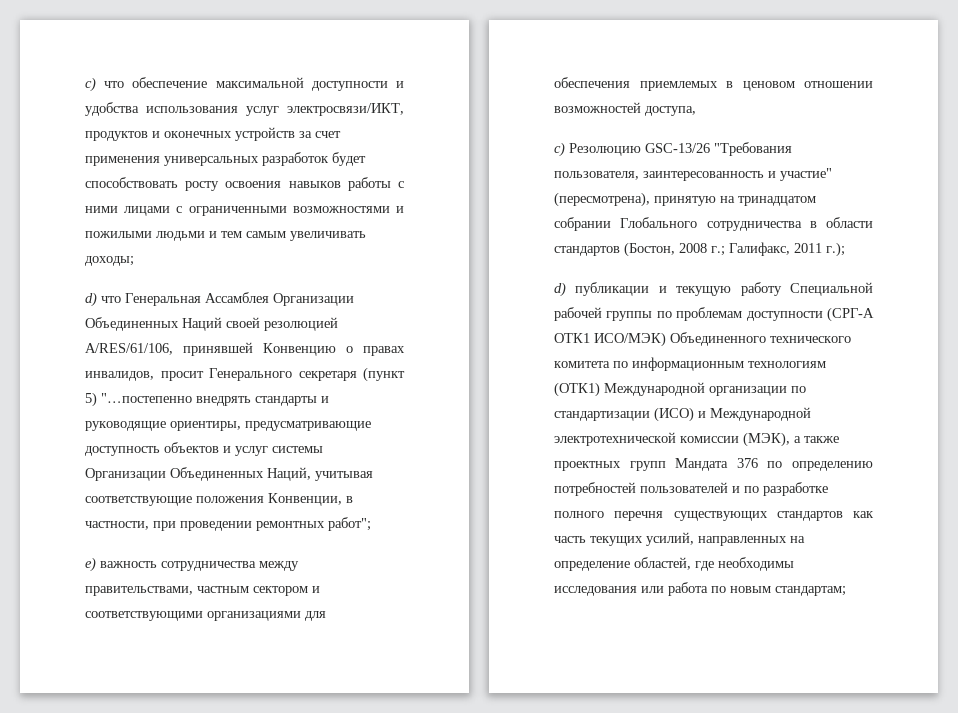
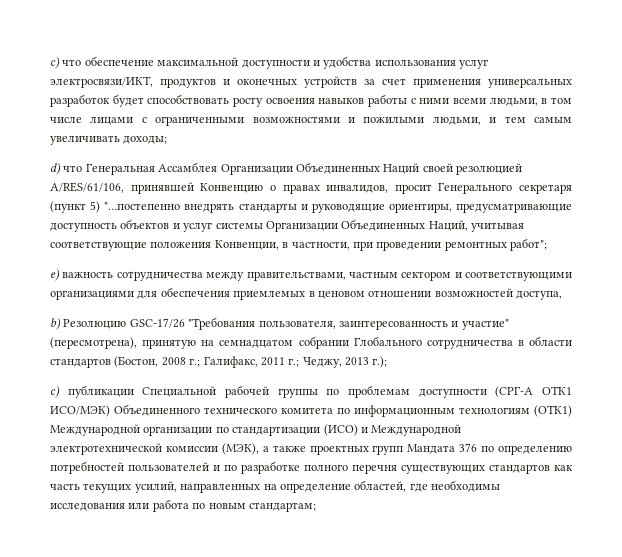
- с) что обеспечение максимальной доступности и удобства использования услуг электросвязи/ИКТ, продуктов и оконечных устройств за счет применения универсальных разработок будет способствовать росту освоения навыков работы с ними лицами с ограниченными возможностями и пожилыми людьми и тем самым увеличивать доходы;
+ с) что обеспечение максимальной доступности и удобства использования услуг электросвязи/ИКТ, продуктов и оконечных устройств за счет применения универсальных разработок будет способствовать росту освоения навыков работы с ними всеми людьми, в том числе лицами с ограниченными возможностями и пожилыми людьми, и тем самым увеличивать доходы;
- c) Резолюцию GSC-13/26 "Требования пользователя, заинтересованность и участие" (пересмотрена), принятую на тринадцатом собрании Глобального сотрудничества в области стандартов (Бостон, 2008 г.;
+ b) Резолюцию GSC-17/26 "Требования пользователя, заинтересованность и участие" (пересмотрена), принятую на семнадцатом собрании Глобального сотрудничества в области стандартов (Бостон, 2008 г.;
- Галифакс, 2011 г.);
- d) публикации и текущую работу Специальной рабочей группы по проблемам доступности (СРГ-А ОТК1 ИСО/МЭК) Объединенного технического комитета по информационным технологиям (ОТК1) Международной организации по стандартизации (ИСО) и Международной электротехнической комиссии (МЭК), а также проектных групп Мандата 376 по определению потребностей пользователей и по разработке полного перечня существующих стандартов как часть текущих усилий, направленных на определение областей, где необходимы исследования или работа по новым стандартам;
+ Галифакс, 2011 г.; Чеджу, 2013 г.);
+ с) публикации Специальной рабочей группы по проблемам доступности (СРГ-А ОТК1 ИСО/МЭК) Объединенного технического комитета по информационным технологиям (ОТК1) Международной организации по стандартизации (ИСО) и Международной электротехнической комиссии (МЭК), а также проектных групп Мандата 376 по определению потребностей пользователей и по разработке полного перечня существующих стандартов как часть текущих усилий, направленных на определение областей, где необходимы исследования или работа по новым стандартам;

